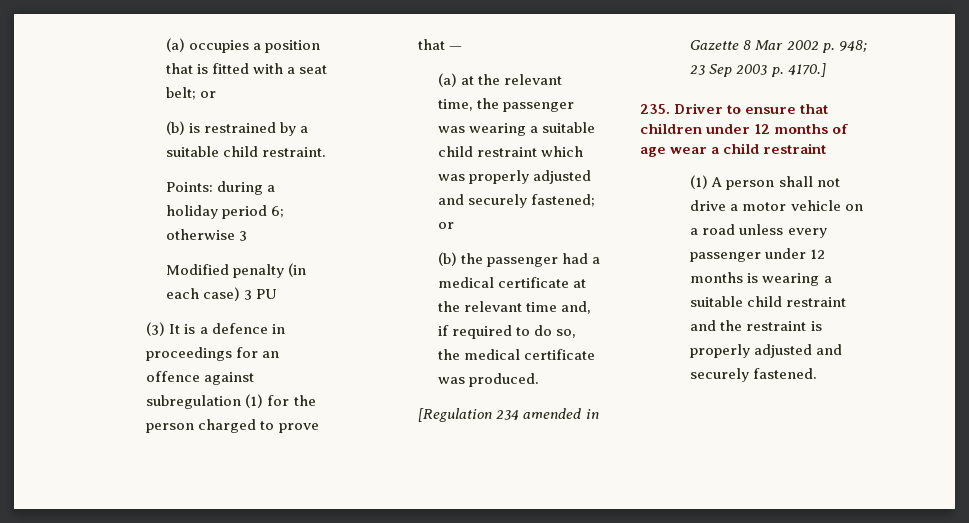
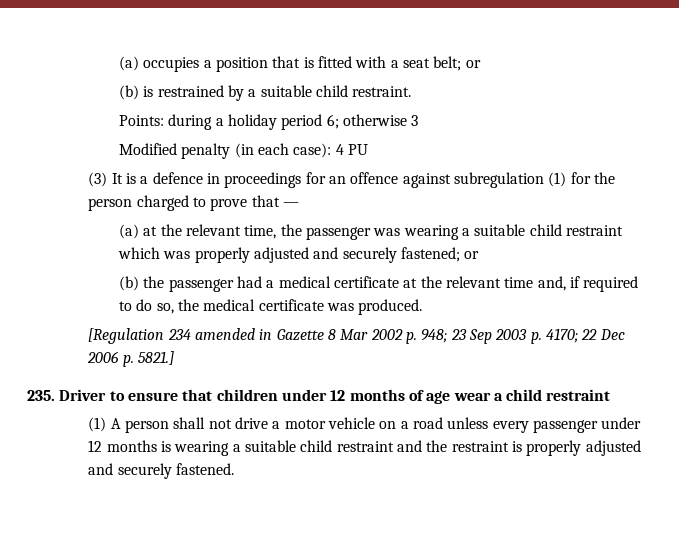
- Modified penalty (in each case) 3 PU
+ Modified penalty (in each case): 4 PU
- [Regulation 234 amended in Gazette 8 Mar 2002 p. 948; 23 Sep 2003 p. 4170.]
+ [Regulation 234 amended in Gazette 8 Mar 2002 p. 948; 23 Sep 2003 p. 4170; 22 Dec 2006 p. 5821.]

